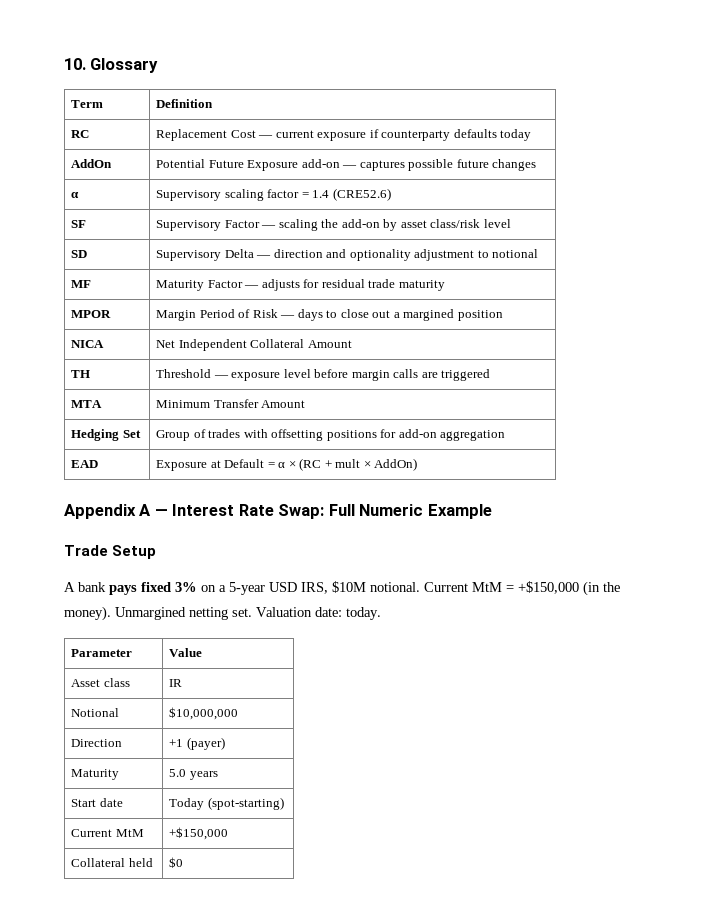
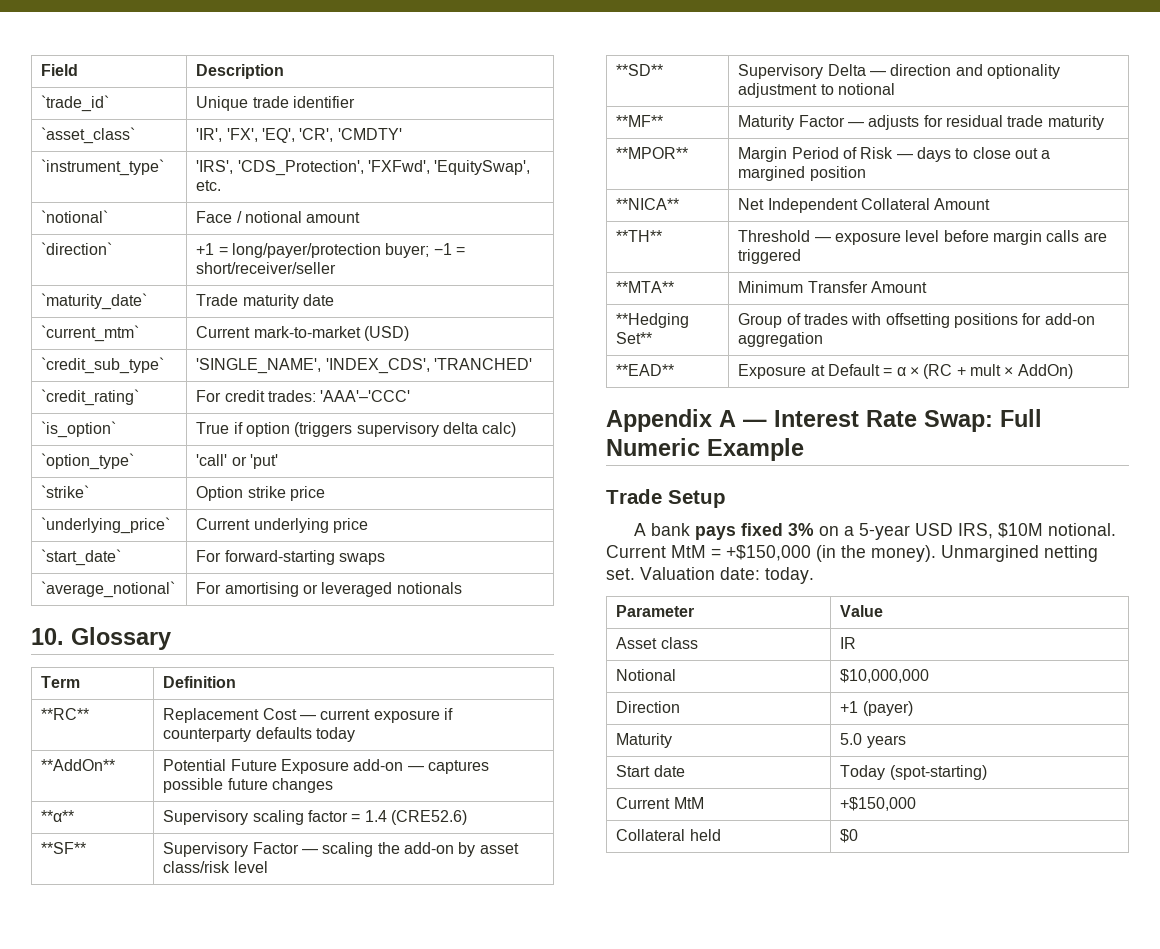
+ Field | Description
+ `trade_id` | Unique trade identifier
+ `asset_class` | 'IR', 'FX', 'EQ', 'CR', 'CMDTY'
+ `instrument_type` | 'IRS', 'CDS_Protection', 'FXFwd', 'EquitySwap', etc.
+ `notional` | Face / notional amount
+ `direction` | +1 = long/payer/protection buyer; −1 = short/receiver/seller
+ `maturity_date` | Trade maturity date
+ `current_mtm` | Current mark-to-market (USD)
+ `credit_sub_type` | 'SINGLE_NAME', 'INDEX_CDS', 'TRANCHED'
+ `credit_rating` | For credit trades: 'AAA'–'CCC'
+ `is_option` | True if option (triggers supervisory delta calc)
+ `option_type` | 'call' or 'put'
+ `strike` | Option strike price
+ `underlying_price` | Current underlying price
+ `start_date` | For forward-starting swaps
+ `average_notional` | For amortising or leveraged notionals
- RC | Replacement Cost — current exposure if counterparty defaults today
+ **RC** | Replacement Cost — current exposure if counterparty defaults today
- AddOn | Potential Future Exposure add-on — captures possible future changes
+ **AddOn** | Potential Future Exposure add-on — captures possible future changes
- α | Supervisory scaling factor = 1.4 (CRE52.6)
+ **α** | Supervisory scaling factor = 1.4 (CRE52.6)
- SF | Supervisory Factor — scaling the add-on by asset class/risk level
+ **SF** | Supervisory Factor — scaling the add-on by asset class/risk level
- SD | Supervisory Delta — direction and optionality adjustment to notional
+ **SD** | Supervisory Delta — direction and optionality adjustment to notional
- MF | Maturity Factor — adjusts for residual trade maturity
+ **MF** | Maturity Factor — adjusts for residual trade maturity
- MPOR | Margin Period of Risk — days to close out a margined position
+ **MPOR** | Margin Period of Risk — days to close out a margined position
- NICA | Net Independent Collateral Amount
+ **NICA** | Net Independent Collateral Amount
- TH | Threshold — exposure level before margin calls are triggered
+ **TH** | Threshold — exposure level before margin calls are triggered
- MTA | Minimum Transfer Amount
+ **MTA** | Minimum Transfer Amount
- Hedging Set | Group of trades with offsetting positions for add-on aggregation
+ **Hedging Set** | Group of trades with offsetting positions for add-on aggregation
- EAD | Exposure at Default = α × (RC + mult × AddOn)
+ **EAD** | Exposure at Default = α × (RC + mult × AddOn)

